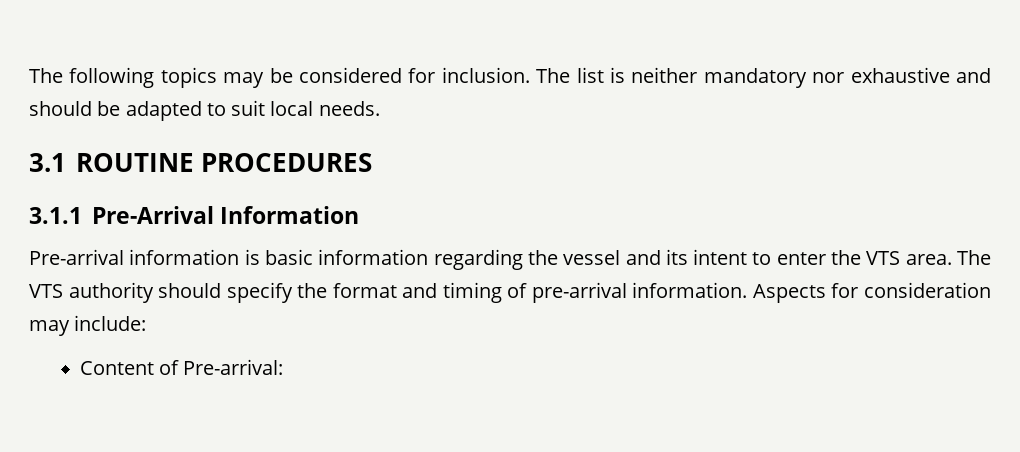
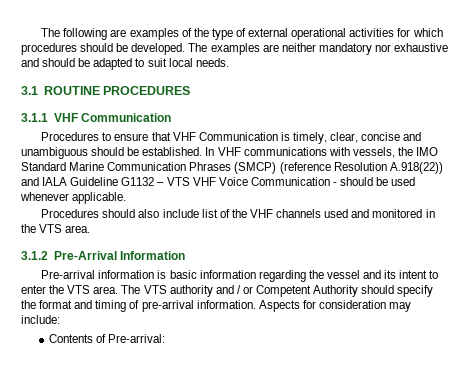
- The following topics may be considered for inclusion. The list is neither mandatory nor exhaustive and should be adapted to suit local needs.
+ The following are examples of the type of external operational activities for which procedures should be developed. The examples are neither mandatory nor exhaustive and should be adapted to suit local needs.
- 3.1.1 Pre-Arrival Information
+ 3.1.1 VHF Communication
+ Procedures to ensure that VHF Communication is timely, clear, concise and unambiguous should be established. In VHF communications with vessels, the IMO Standard Marine Communication Phrases (SMCP) (reference Resolution A.918(22)) and IALA Guideline G1132 – VTS VHF Voice Communication - should be used whenever applicable.
+ Procedures should also include list of the VHF channels used and monitored in the VTS area.
+ 3.1.2 Pre-Arrival Information
- The VTS authority should specify the format and timing of pre-arrival information.
+ The VTS authority and / or Competent Authority should specify the format and timing of pre-arrival information.
- Content of Pre-arrival:
+ Contents of Pre-arrival:

